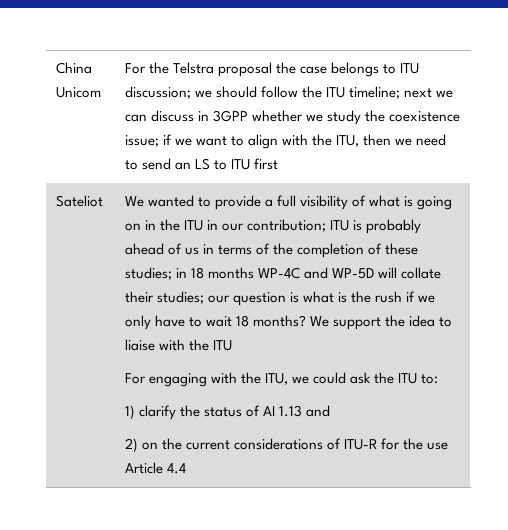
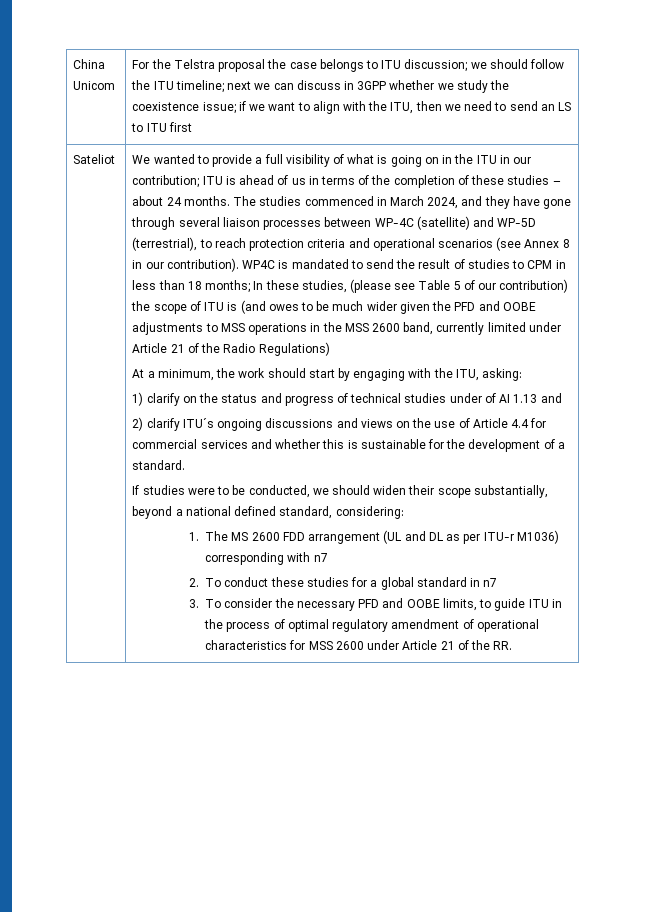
- We wanted to provide a full visibility of what is going on in the ITU in our contribution; ITU is probably ahead of us in terms of the completion of these studies; in 18 months WP-4C and WP-5D will collate their studies; our question is what is the rush if we only have to wait 18 months? We support the idea to liaise with the ITU
- For engaging with the ITU, we could ask the ITU to:
+ We wanted to provide a full visibility of what is going on in the ITU in our contribution; ITU is ahead of us in terms of the completion of these studies – about 24 months. The studies commenced in March 2024, and they have gone through several liaison processes between WP-4C (satellite) and WP-5D (terrestrial), to reach protection criteria and operational scenarios (see Annex 8 in our contribution). WP4C is mandated to send the result of studies to CPM in less than 18 months; In these studies, (please see Table 5 of our contribution) the scope of ITU is (and owes to be much wider given the PFD and OOBE adjustments to MSS operations in the MSS 2600 band, currently limited under Article 21 of the Radio Regulations)
+ At a minimum, the work should start by engaging with the ITU, asking:
- 1) clarify the status of AI 1.13 and
+ 1) clarify on the status and progress of technical studies under of AI 1.13 and
- 2) on the current considerations of ITU-R for the use Article 4.4
+ 2) clarify ITU´s ongoing discussions and views on the use of Article 4.4 for commercial services and whether this is sustainable for the development of a standard.
+ If studies were to be conducted, we should widen their scope substantially, beyond a national defined standard, considering:
+ 1. The MS 2600 FDD arrangement (UL and DL as per ITU-r M1036) corresponding with n7
+ 2. To conduct these studies for a global standard in n7
+ 3. To consider the necessary PFD and OOBE limits, to guide ITU in the process of optimal regulatory amendment of operational characteristics for MSS 2600 under Article 21 of the RR.

